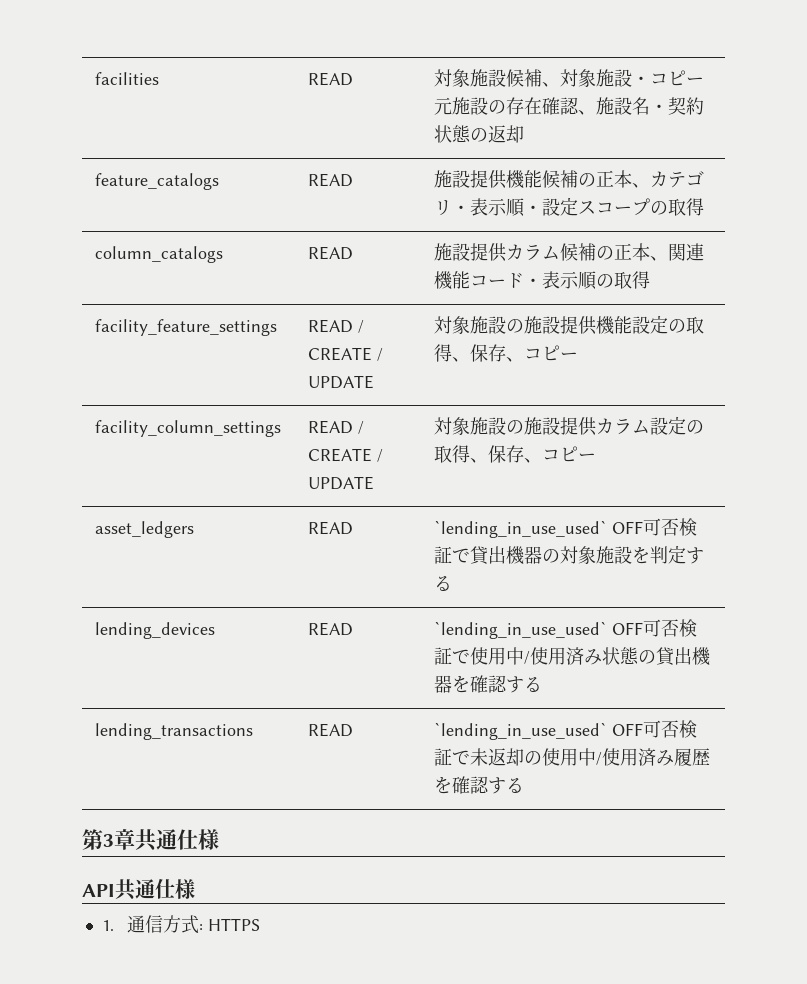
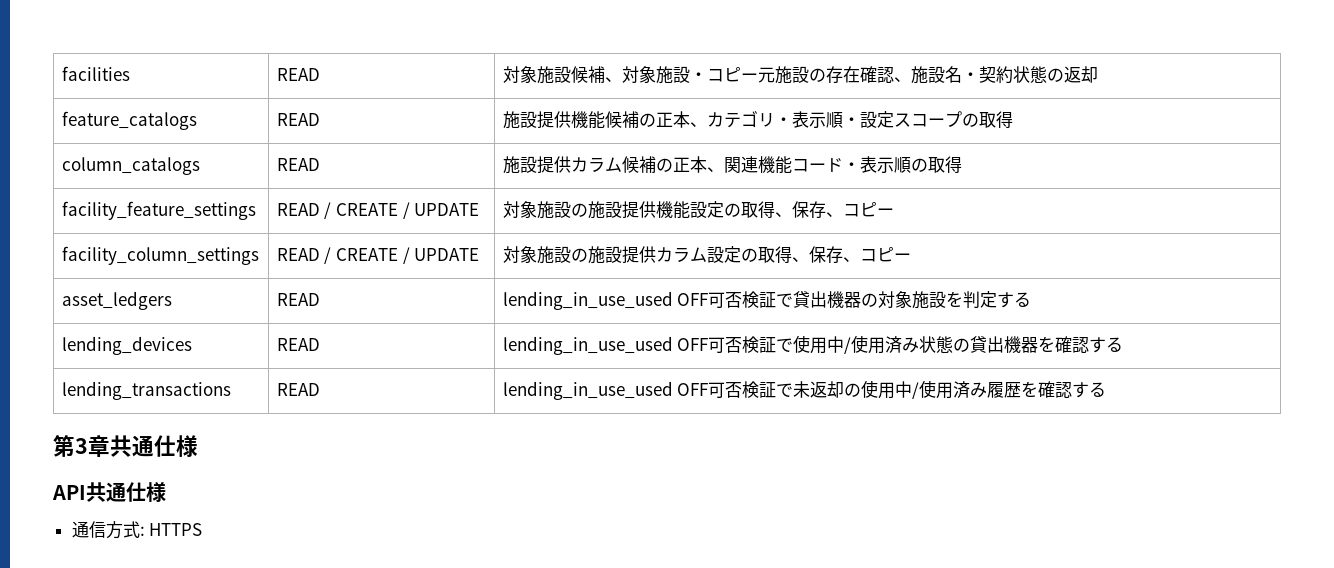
- asset_ledgers | READ | `lending_in_use_used` OFF可否検証で貸出機器の対象施設を判定する
+ asset_ledgers | READ | lending_in_use_used OFF可否検証で貸出機器の対象施設を判定する
- lending_devices | READ | `lending_in_use_used` OFF可否検証で使用中/使用済み状態の貸出機器を確認する
+ lending_devices | READ | lending_in_use_used OFF可否検証で使用中/使用済み状態の貸出機器を確認する
- lending_transactions | READ | `lending_in_use_used` OFF可否検証で未返却の使用中/使用済み履歴を確認する
+ lending_transactions | READ | lending_in_use_used OFF可否検証で未返却の使用中/使用済み履歴を確認する
- 1.通信方式: HTTPS
+ 通信方式: HTTPS

